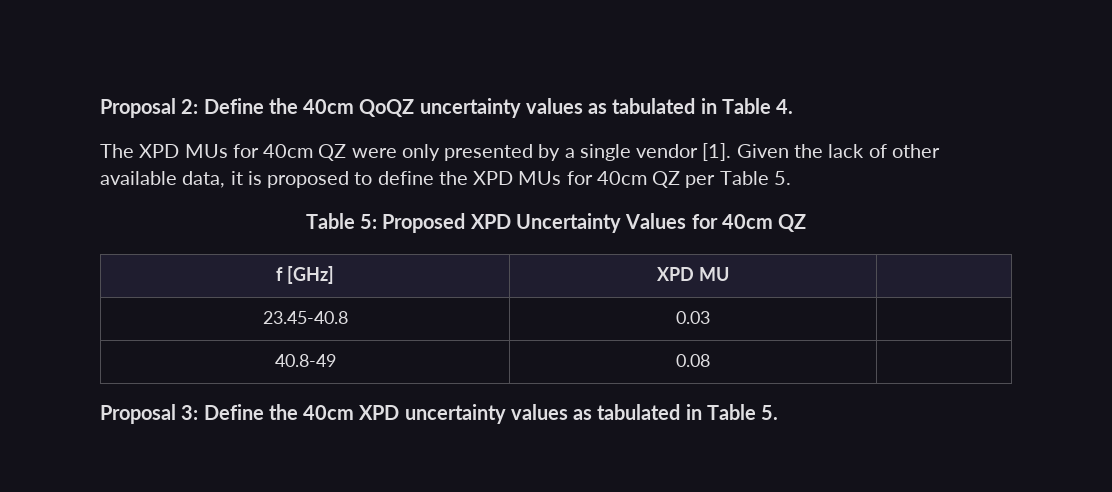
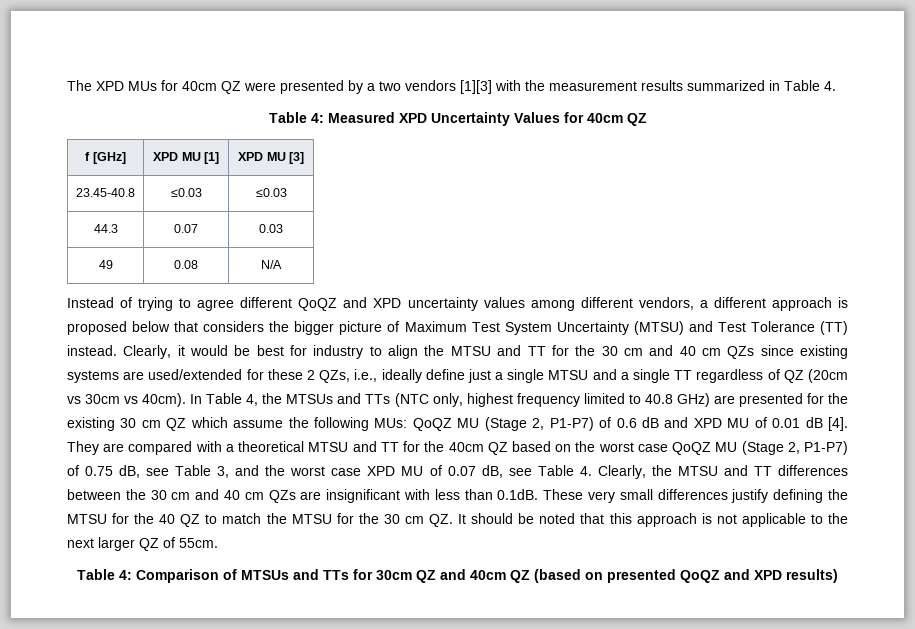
- Proposal 2: Define the 40cm QoQZ uncertainty values as tabulated in Table 4.
- The XPD MUs for 40cm QZ were only presented by a single vendor [1]. Given the lack of other available data, it is proposed to define the XPD MUs for 40cm QZ per Table 5.
- Table 5: Proposed XPD Uncertainty Values for 40cm QZ
+ The XPD MUs for 40cm QZ were presented by a two vendors [1][3] with the measurement results summarized in Table 4.
+ Table 4: Measured XPD Uncertainty Values for 40cm QZ
- f [GHz] | XPD MU |
- 23.45-40.8 | 0.03 |
- 40.8-49 | 0.08 |
- Proposal 3: Define the 40cm XPD uncertainty values as tabulated in Table 5.
+ f [GHz] | XPD MU [1] | XPD MU [3]
+ 23.45-40.8 | ≤0.03 | ≤0.03
+ 44.3 | 0.07 | 0.03
+ 49 | 0.08 | N/A
+ Instead of trying to agree different QoQZ and XPD uncertainty values among different vendors, a different approach is proposed below that considers the bigger picture of Maximum Test System Uncertainty (MTSU) and Test Tolerance (TT) instead. Clearly, it would be best for industry to align the MTSU and TT for the 30 cm and 40 cm QZs since existing systems are used/extended for these 2 QZs, i.e., ideally define just a single MTSU and a single TT regardless of QZ (20cm vs 30cm vs 40cm). In Table 4, the MTSUs and TTs (NTC only, highest frequency limited to 40.8 GHz) are presented for the existing 30 cm QZ which assume the following MUs: QoQZ MU (Stage 2, P1-P7) of 0.6 dB and XPD MU of 0.01 dB [4]. They are compared with a theoretical MTSU and TT for the 40cm QZ based on the worst case QoQZ MU (Stage 2, P1-P7) of 0.75 dB, see Table 3, and the worst case XPD MU of 0.07 dB, see Table 4. Clearly, the MTSU and TT differences between the 30 cm and 40 cm QZs are insignificant with less than 0.1dB. These very small differences justify defining the MTSU for the 40 QZ to match the MTSU for the 30 cm QZ. It should be noted that this approach is not applicable to the next larger QZ of 55cm.
+ Table 4: Comparison of MTSUs and TTs for 30cm QZ and 40cm QZ (based on presented QoQZ and XPD results)

